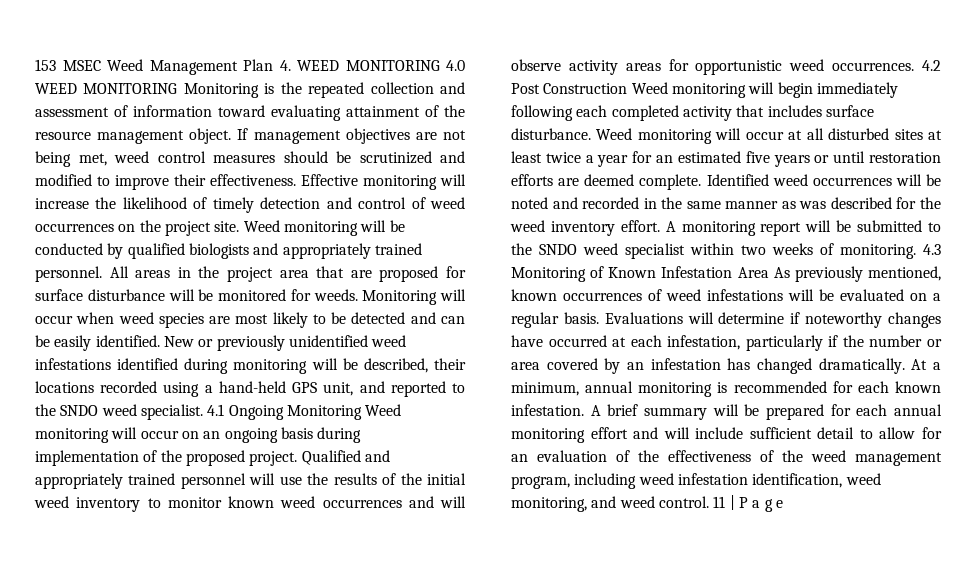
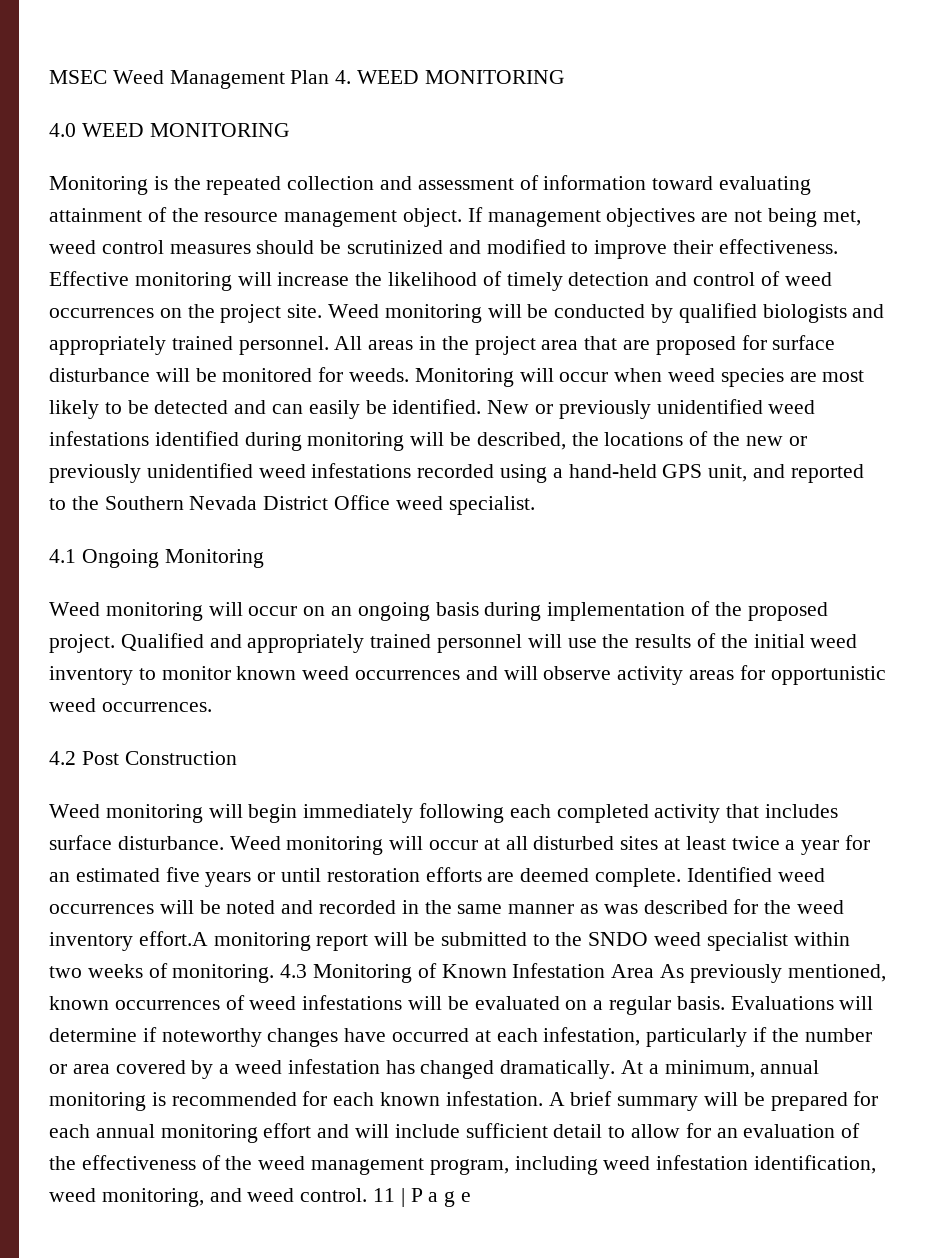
- 153 MSEC Weed Management Plan 4. WEED MONITORING 4.0 WEED MONITORING Monitoring is the repeated collection and assessment of information toward evaluating attainment of the resource management object.
+ MSEC Weed Management Plan 4. WEED MONITORING
+ 4.0 WEED MONITORING
+ Monitoring is the repeated collection and assessment of information toward evaluating attainment of the resource management object.
- Monitoring will occur when weed species are most likely to be detected and can be easily identified.
+ Monitoring will occur when weed species are most likely to be detected and can easily be identified.
- New or previously unidentified weed infestations identified during monitoring will be described, their locations recorded using a hand-held GPS unit, and reported to the SNDO weed specialist. 4.1 Ongoing Monitoring Weed monitoring will occur on an ongoing basis during implementation of the proposed project.
+ New or previously unidentified weed infestations identified during monitoring will be described, the locations of the new or previously unidentified weed infestations recorded using a hand-held GPS unit, and reported to the Southern Nevada District Office weed specialist.
+ 4.1 Ongoing Monitoring
+ Weed monitoring will occur on an ongoing basis during implementation of the proposed project.
- Qualified and appropriately trained personnel will use the results of the initial weed inventory to monitor known weed occurrences and will observe activity areas for opportunistic weed occurrences. 4.2 Post Construction Weed monitoring will begin immediately following each completed activity that includes surface disturbance.
+ Qualified and appropriately trained personnel will use the results of the initial weed inventory to monitor known weed occurrences and will observe activity areas for opportunistic weed occurrences.
+ 4.2 Post Construction
+ Weed monitoring will begin immediately following each completed activity that includes surface disturbance.
- Identified weed occurrences will be noted and recorded in the same manner as was described for the weed inventory effort. A monitoring report will be submitted to the SNDO weed specialist within two weeks of monitoring.
+ Identified weed occurrences will be noted and recorded in the same manner as was described for the weed inventory effort.A monitoring report will be submitted to the SNDO weed specialist within two weeks of monitoring.
- Evaluations will determine if noteworthy changes have occurred at each infestation, particularly if the number or area covered by an infestation has changed dramatically.
+ Evaluations will determine if noteworthy changes have occurred at each infestation, particularly if the number or area covered by a weed infestation has changed dramatically.

